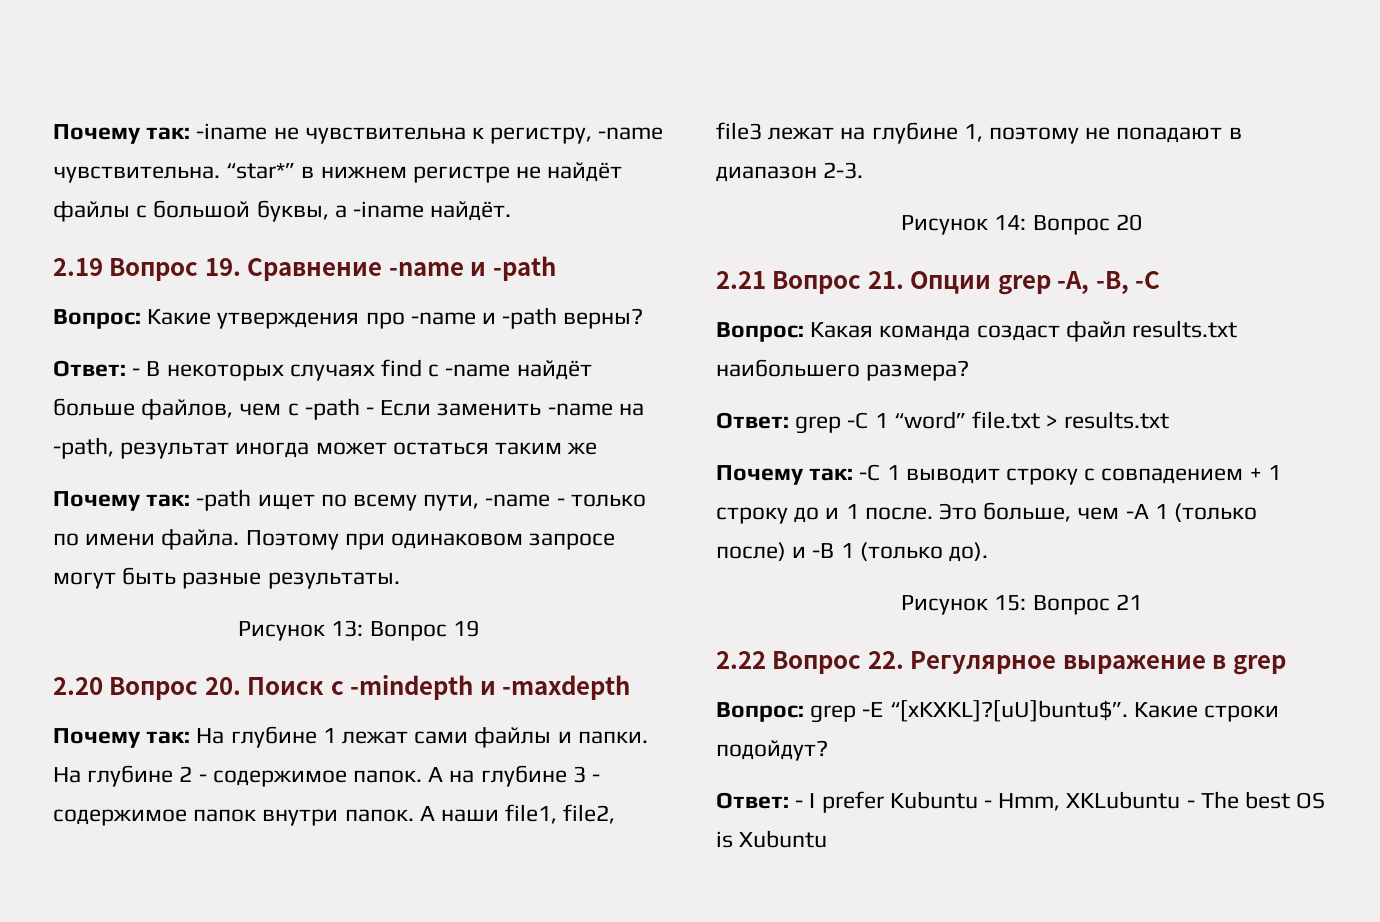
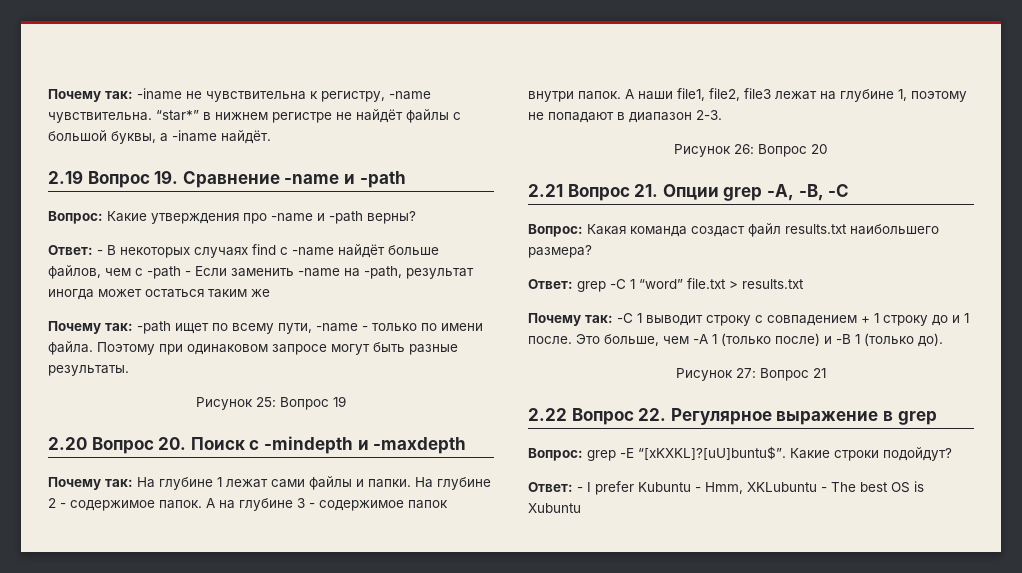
- Рисунок 13: Вопрос 19
+ Рисунок 25: Вопрос 19
- Рисунок 14: Вопрос 20
+ Рисунок 26: Вопрос 20
- Рисунок 15: Вопрос 21
+ Рисунок 27: Вопрос 21

